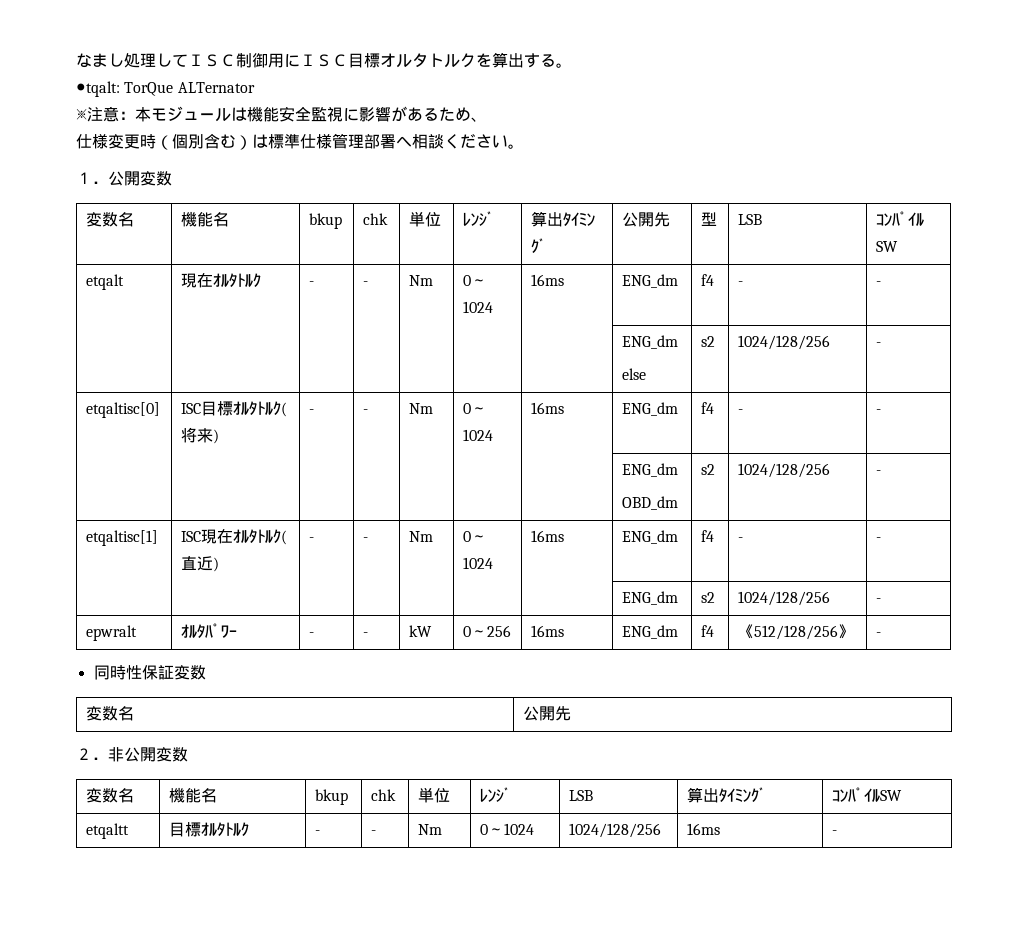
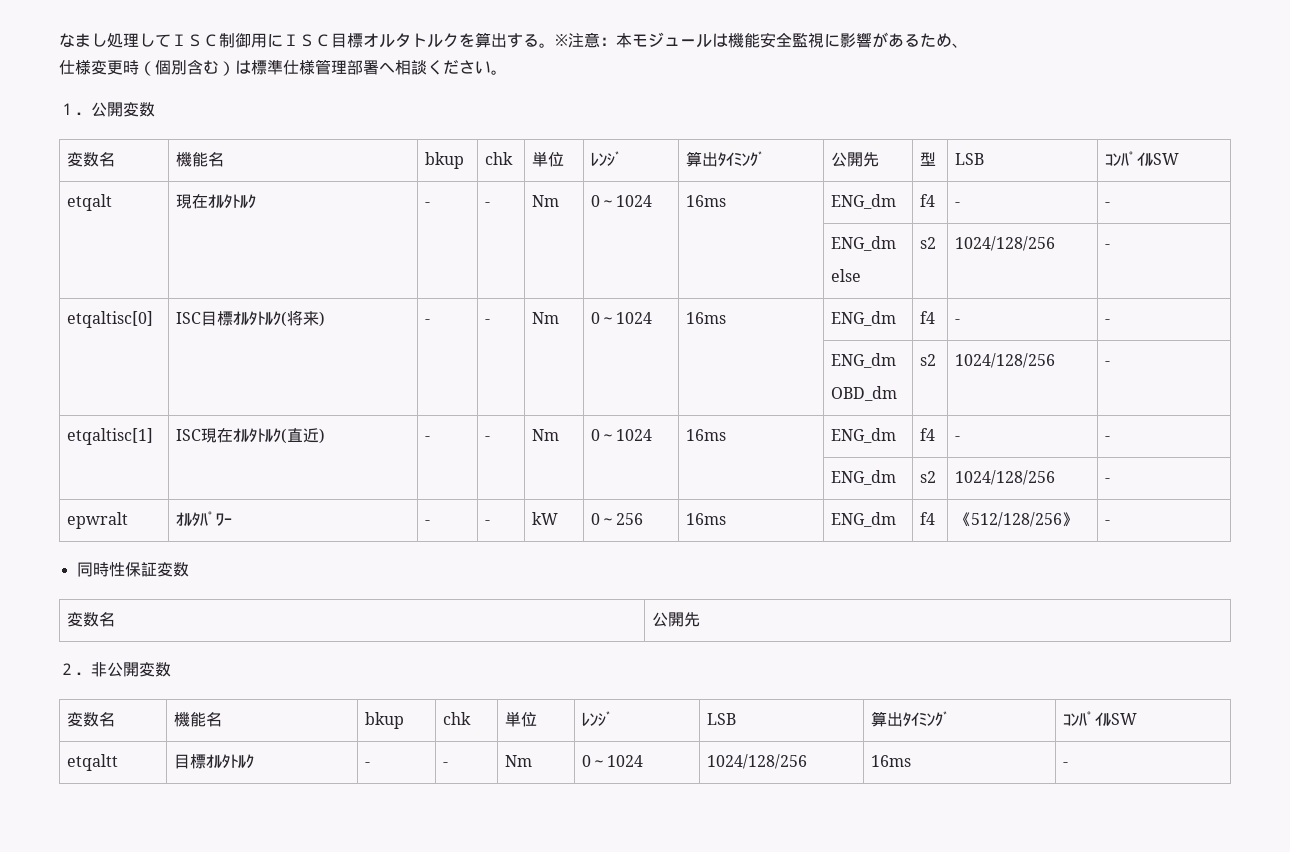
- なまし処理してＩＳＣ制御用にＩＳＣ目標オルタトルクを算出する。
- ●tqalt: TorQue ALTernator
- ※注意：本モジュールは機能安全監視に影響があるため、
+ なまし処理してＩＳＣ制御用にＩＳＣ目標オルタトルクを算出する。※注意：本モジュールは機能安全監視に影響があるため、

